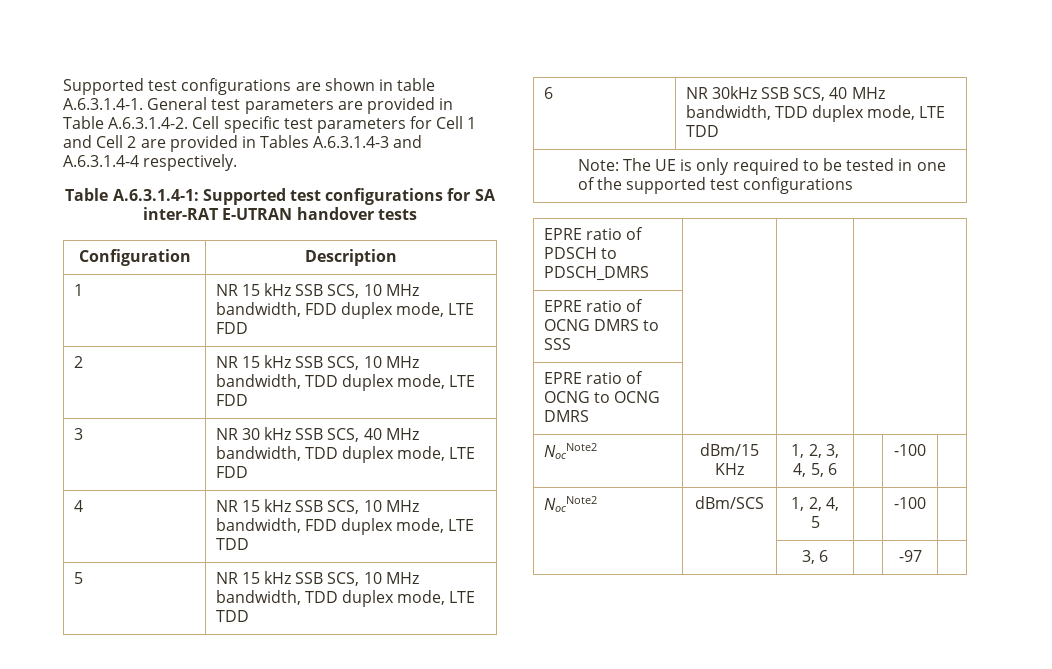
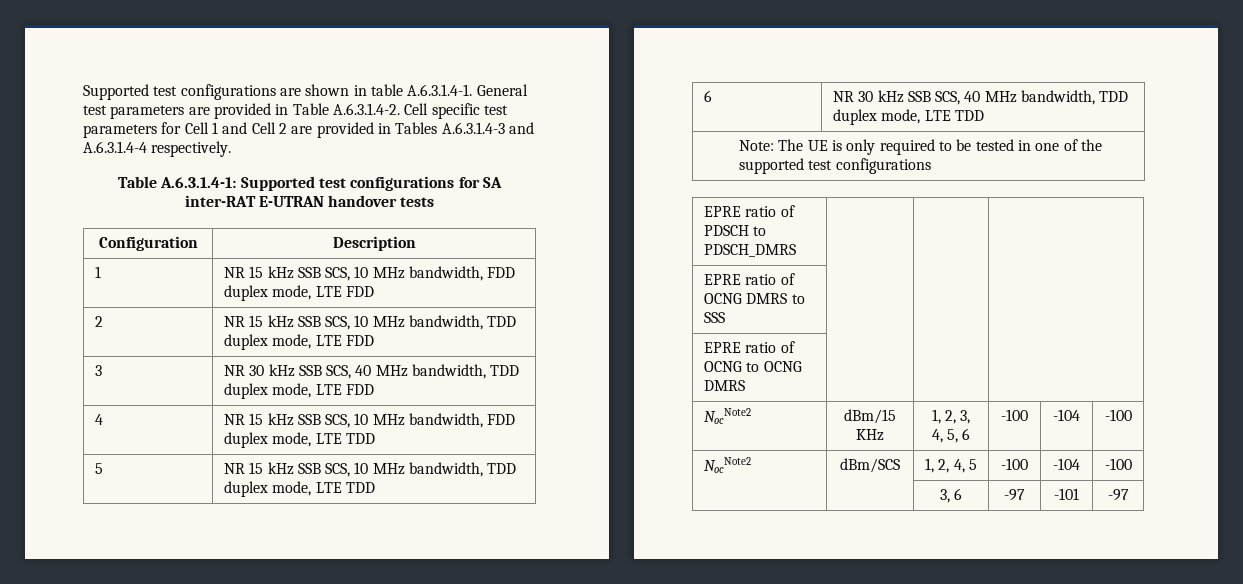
- 6 | NR 30kHz SSB SCS, 40 MHz bandwidth, TDD duplex mode, LTE TDD
+ 6 | NR 30 kHz SSB SCS, 40 MHz bandwidth, TDD duplex mode, LTE TDD
- NocNote2 | dBm/15 KHz | 1, 2, 3, 4, 5, 6 | | -100 |
+ NocNote2 | dBm/15 KHz | 1, 2, 3, 4, 5, 6 | -100 | -104 | -100
- NocNote2 | dBm/SCS | 1, 2, 4, 5 | | -100 |
+ NocNote2 | dBm/SCS | 1, 2, 4, 5 | -100 | -104 | -100
- | | 3, 6 | | -97 |
+ | | 3, 6 | -97 | -101 | -97

